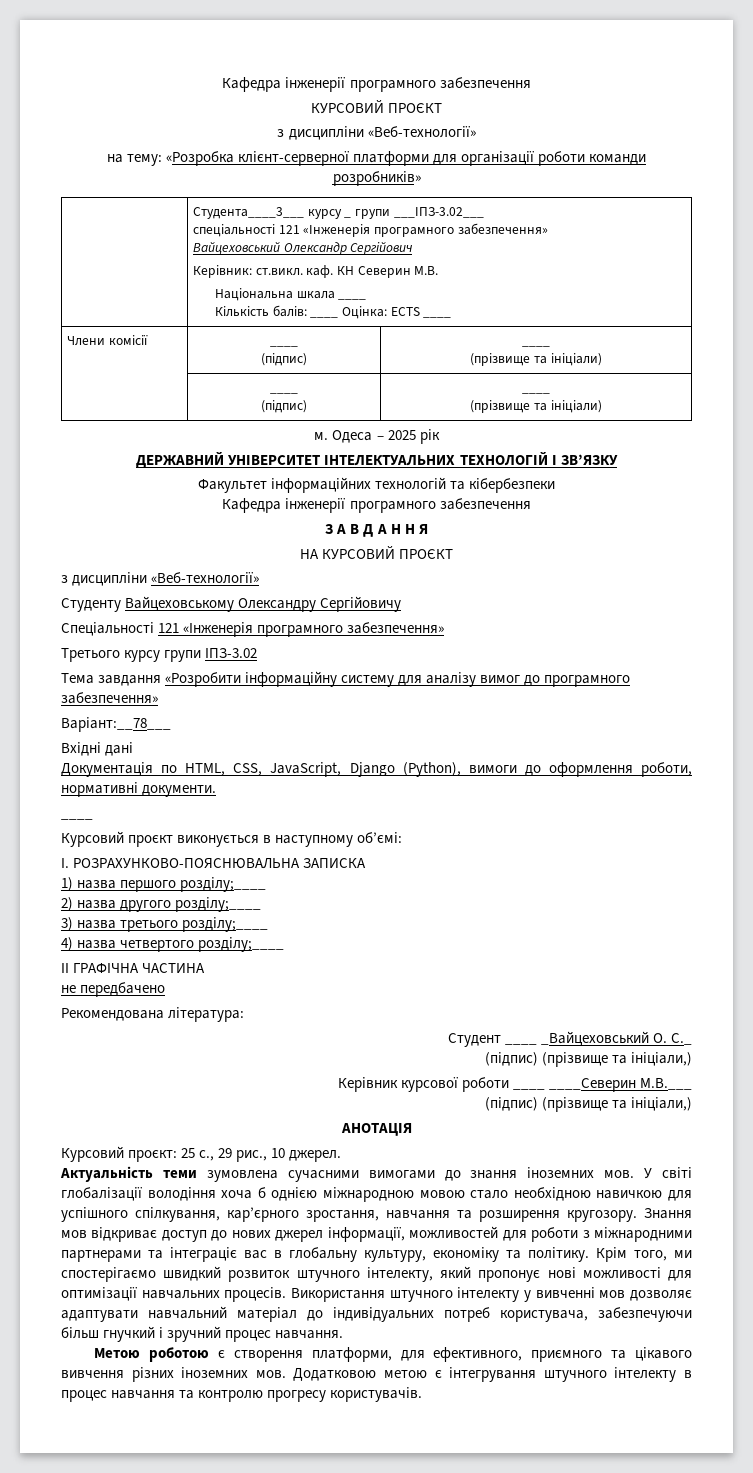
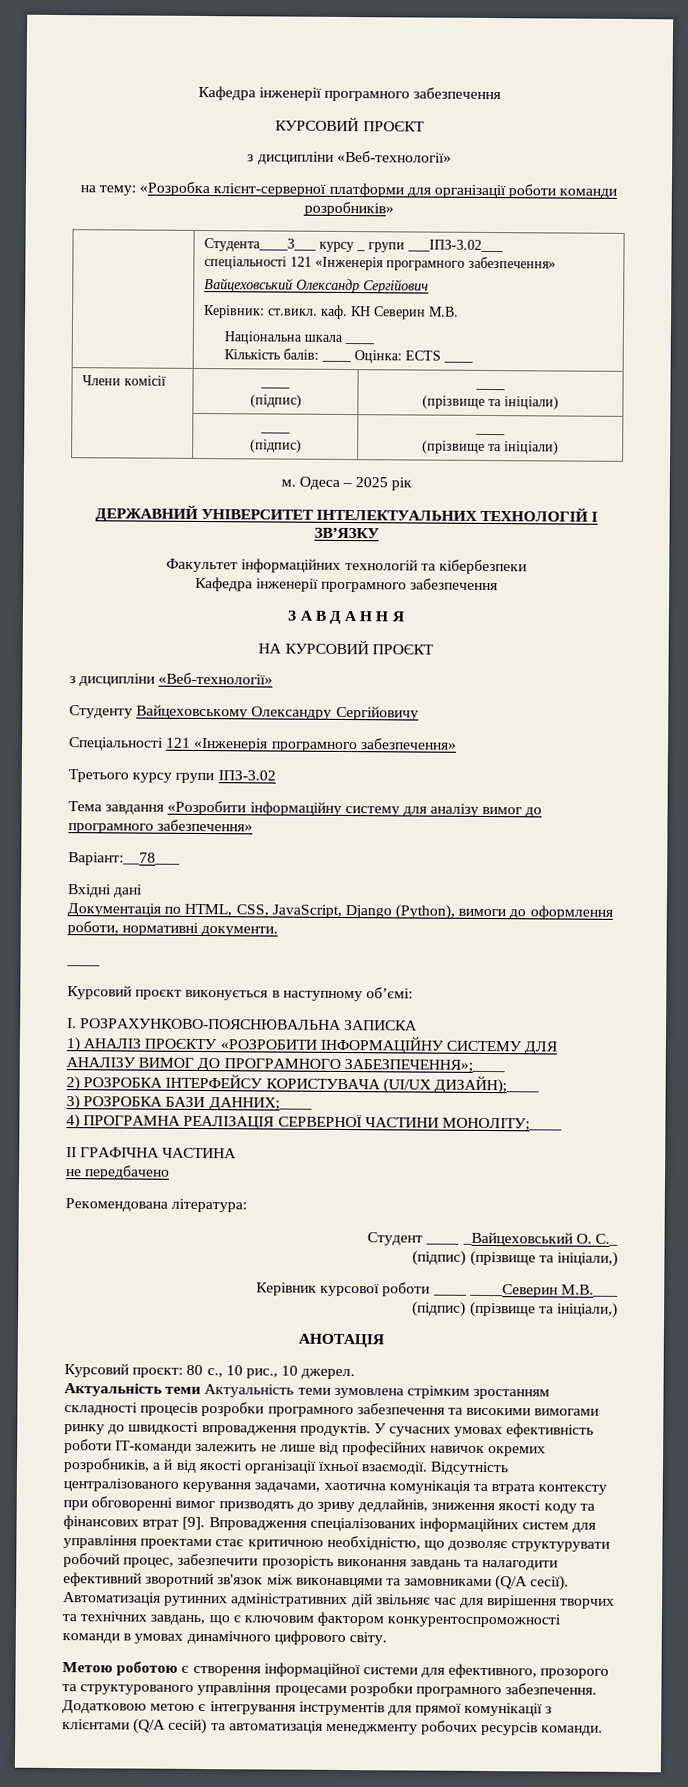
- 1) назва першого розділу;____
- 2) назва другого розділу;____
- 3) назва третього розділу;____
- 4) назва четвертого розділу;____
+ 1) АНАЛІЗ ПРОЄКТУ «РОЗРОБИТИ ІНФОРМАЦІЙНУ СИСТЕМУ ДЛЯ АНАЛІЗУ ВИМОГ ДО ПРОГРАМНОГО ЗАБЕЗПЕЧЕННЯ»;____
+ 2) РОЗРОБКА ІНТЕРФЕЙСУ КОРИСТУВАЧА (UI/UX ДИЗАЙН);____
+ 3) РОЗРОБКА БАЗИ ДАННИХ;____
+ 4) ПРОГРАМНА РЕАЛІЗАЦІЯ СЕРВЕРНОЇ ЧАСТИНИ МОНОЛІТУ;____
- Курсовий проєкт: 25 с., 29 рис., 10 джерел.
+ Курсовий проєкт: 80 с., 10 рис., 10 джерел.
- Актуальність теми зумовлена сучасними вимогами до знання іноземних мов. У світі глобалізації володіння хоча б однією міжнародною мовою стало необхідною навичкою для успішного спілкування, кар’єрного зростання, навчання та розширення кругозору. Знання мов відкриває доступ до нових джерел інформації, можливостей для роботи з міжнародними партнерами та інтеграціє вас в глобальну культуру, економіку та політику. Крім того, ми спостерігаємо швидкий розвиток штучного інтелекту, який пропонує нові можливості для оптимізації навчальних процесів. Використання штучного інтелекту у вивченні мов дозволяє адаптувати навчальний матеріал до індивідуальних потреб користувача, забезпечуючи більш гнучкий і зручний процес навчання.
- Метою роботою є створення платформи, для ефективного, приємного та цікавого вивчення різних іноземних мов. Додатковою метою є інтегрування штучного інтелекту в процес навчання та контролю прогресу користувачів.
+ Актуальність теми Актуальність теми зумовлена стрімким зростанням складності процесів розробки програмного забезпечення та високими вимогами ринку до швидкості впровадження продуктів. У сучасних умовах ефективність роботи ІТ-команди залежить не лише від професійних навичок окремих розробників, а й від якості організації їхньої взаємодії. Відсутність централізованого керування задачами, хаотична комунікація та втрата контексту при обговоренні вимог призводять до зриву дедлайнів, зниження якості коду та фінансових втрат [9]. Впровадження спеціалізованих інформаційних систем для управління проектами стає критичною необхідністю, що дозволяє структурувати робочий процес, забезпечити прозорість виконання завдань та налагодити ефективний зворотний зв'язок між виконавцями та замовниками (Q/A сесії). Автоматизація рутинних адміністративних дій звільняє час для вирішення творчих та технічних завдань, що є ключовим фактором конкурентоспроможності команди в умовах динамічного цифрового світу.
+ Метою роботою є створення інформаційної системи для ефективного, прозорого та структурованого управління процесами розробки програмного забезпечення. Додатковою метою є інтегрування інструментів для прямої комунікації з клієнтами (Q/A сесій) та автоматизація менеджменту робочих ресурсів команди.

